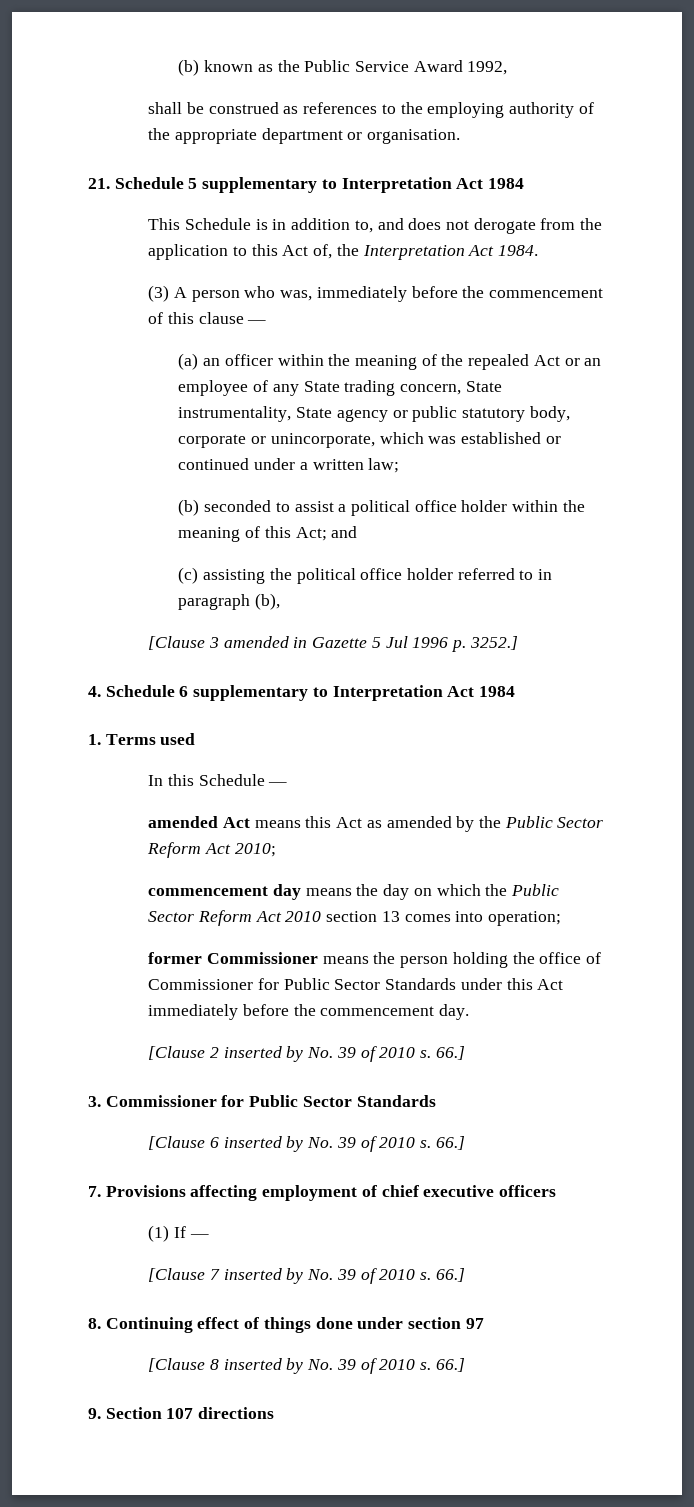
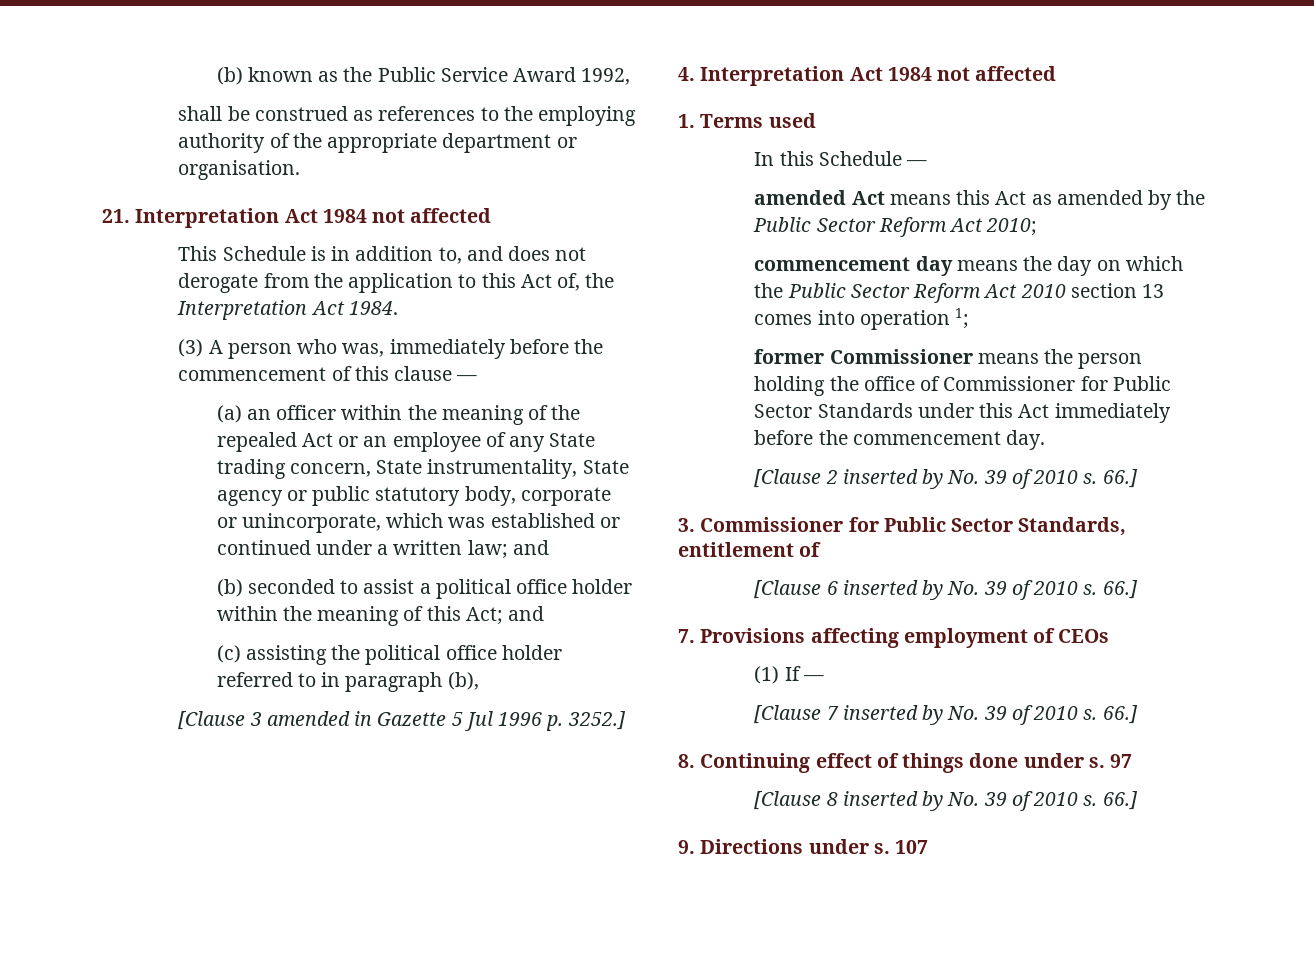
- 21. Schedule 5 supplementary to Interpretation Act 1984
+ 21. Interpretation Act 1984 not affected
- (a) an officer within the meaning of the repealed Act or an employee of any State trading concern, State instrumentality, State agency or public statutory body, corporate or unincorporate, which was established or continued under a written law;
+ (a) an officer within the meaning of the repealed Act or an employee of any State trading concern, State instrumentality, State agency or public statutory body, corporate or unincorporate, which was established or continued under a written law; and
- 4. Schedule 6 supplementary to Interpretation Act 1984
+ 4. Interpretation Act 1984 not affected
- commencement day means the day on which the Public Sector Reform Act 2010 section 13 comes into operation;
+ commencement day means the day on which the Public Sector Reform Act 2010 section 13 comes into operation 1;
- 3. Commissioner for Public Sector Standards
+ 3. Commissioner for Public Sector Standards, entitlement of
- 7. Provisions affecting employment of chief executive officers
+ 7. Provisions affecting employment of CEOs
- 8. Continuing effect of things done under section 97
+ 8. Continuing effect of things done under s. 97
- 9. Section 107 directions
+ 9. Directions under s. 107

